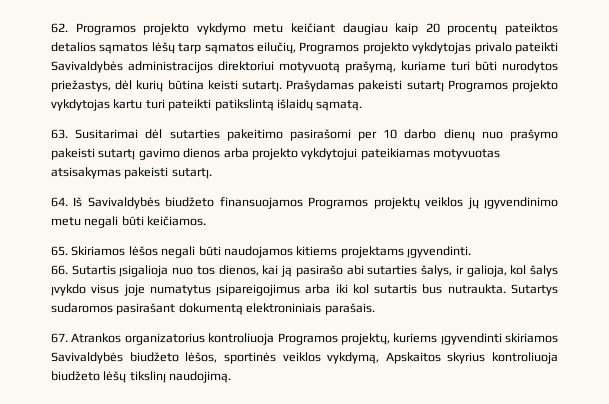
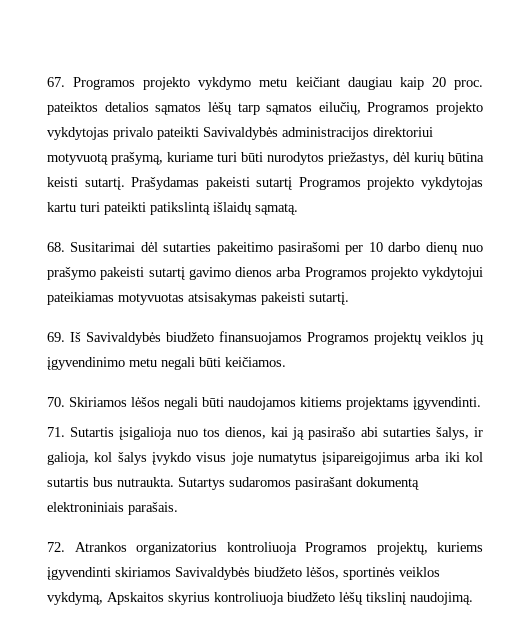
- 62. Programos projekto vykdymo metu keičiant daugiau kaip 20 procentų pateiktos detalios sąmatos lėšų tarp sąmatos eilučių, Programos projekto vykdytojas privalo pateikti Savivaldybės administracijos direktoriui motyvuotą prašymą, kuriame turi būti nurodytos priežastys, dėl kurių būtina keisti sutartį.
+ 67. Programos projekto vykdymo metu keičiant daugiau kaip 20 proc. pateiktos detalios sąmatos lėšų tarp sąmatos eilučių, Programos projekto vykdytojas privalo pateikti Savivaldybės administracijos direktoriui motyvuotą prašymą, kuriame turi būti nurodytos priežastys, dėl kurių būtina keisti sutartį.
- 63. Susitarimai dėl sutarties pakeitimo pasirašomi per 10 darbo dienų nuo prašymo pakeisti sutartį gavimo dienos arba projekto vykdytojui pateikiamas motyvuotas atsisakymas pakeisti sutartį.
+ 68. Susitarimai dėl sutarties pakeitimo pasirašomi per 10 darbo dienų nuo prašymo pakeisti sutartį gavimo dienos arba Programos projekto vykdytojui pateikiamas motyvuotas atsisakymas pakeisti sutartį.
- 64. Iš Savivaldybės biudžeto finansuojamos Programos projektų veiklos jų įgyvendinimo metu negali būti keičiamos.
+ 69. Iš Savivaldybės biudžeto finansuojamos Programos projektų veiklos jų įgyvendinimo metu negali būti keičiamos.
- 65. Skiriamos lėšos negali būti naudojamos kitiems projektams įgyvendinti.
+ 70. Skiriamos lėšos negali būti naudojamos kitiems projektams įgyvendinti.
- 66. Sutartis įsigalioja nuo tos dienos, kai ją pasirašo abi sutarties šalys, ir galioja, kol šalys įvykdo visus joje numatytus įsipareigojimus arba iki kol sutartis bus nutraukta.
+ 71. Sutartis įsigalioja nuo tos dienos, kai ją pasirašo abi sutarties šalys, ir galioja, kol šalys įvykdo visus joje numatytus įsipareigojimus arba iki kol sutartis bus nutraukta.
- 67. Atrankos organizatorius kontroliuoja Programos projektų, kuriems įgyvendinti skiriamos Savivaldybės biudžeto lėšos, sportinės veiklos vykdymą, Apskaitos skyrius kontroliuoja biudžeto lėšų tikslinį naudojimą.
+ 72. Atrankos organizatorius kontroliuoja Programos projektų, kuriems įgyvendinti skiriamos Savivaldybės biudžeto lėšos, sportinės veiklos vykdymą, Apskaitos skyrius kontroliuoja biudžeto lėšų tikslinį naudojimą.

